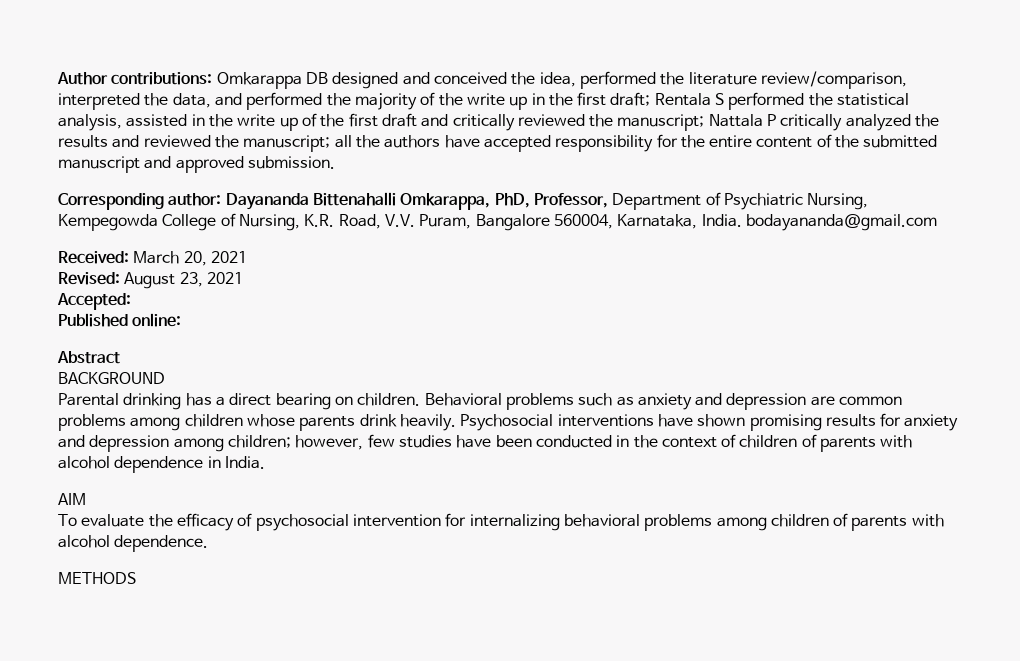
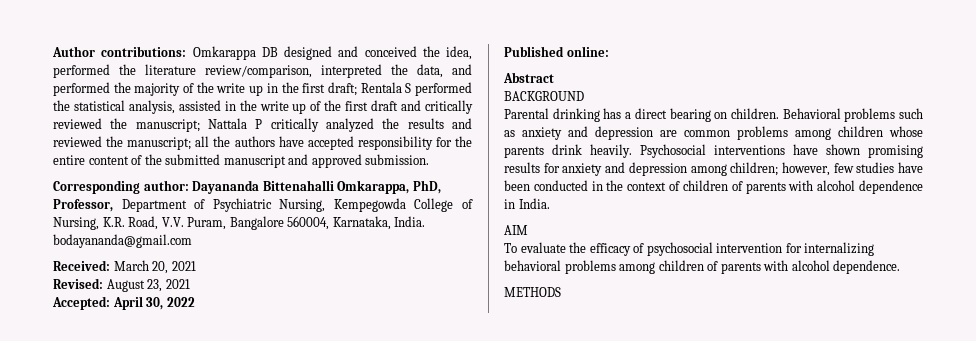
- Accepted:
+ Accepted: April 30, 2022

